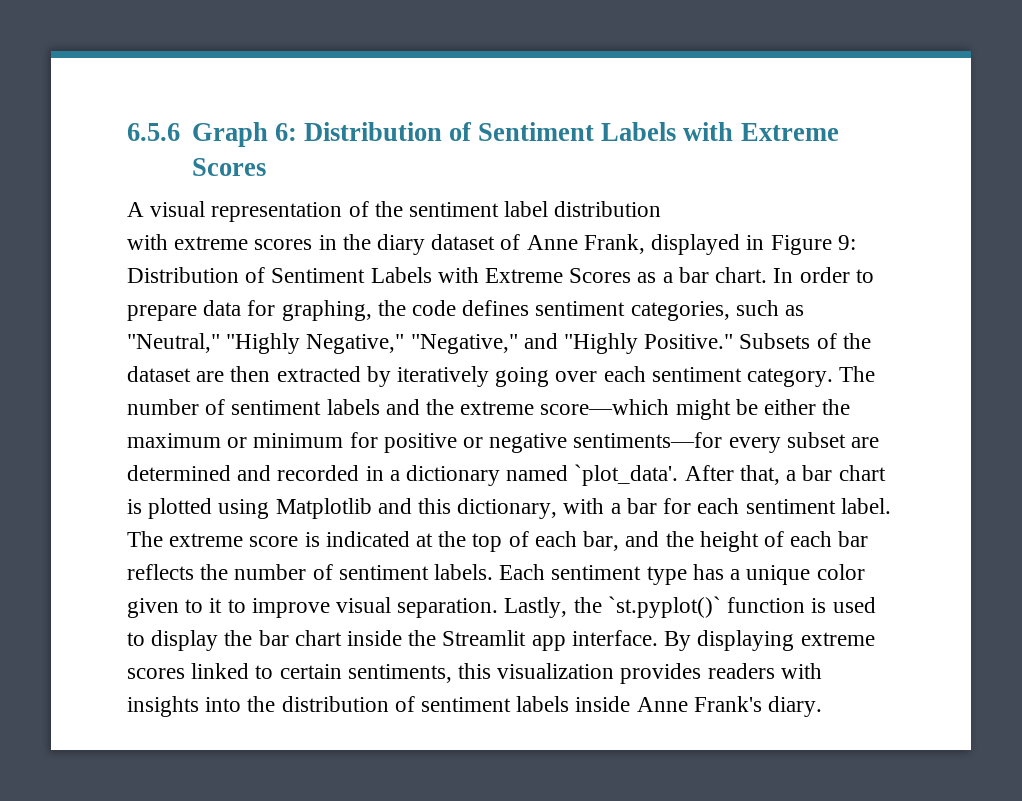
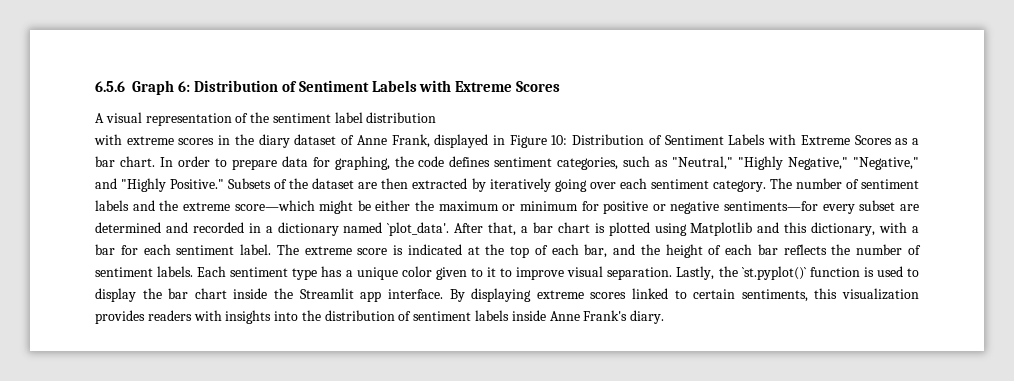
- with extreme scores in the diary dataset of Anne Frank, displayed in Figure 9: Distribution of Sentiment Labels with Extreme Scores as a bar chart.
+ with extreme scores in the diary dataset of Anne Frank, displayed in Figure 10: Distribution of Sentiment Labels with Extreme Scores as a bar chart.

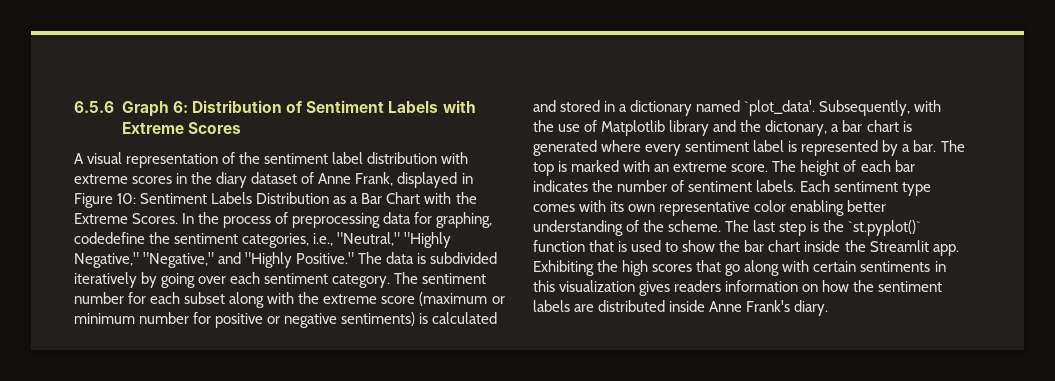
- A visual representation of the sentiment label distribution
- with extreme scores in the diary dataset of Anne Frank, displayed in Figure 10: Distribution of Sentiment Labels with Extreme Scores as a bar chart. In order to prepare data for graphing, the code defines sentiment categories, such as "Neutral," "Highly Negative," "Negative," and "Highly Positive."
+ A visual representation of the sentiment label distribution with extreme scores in the diary dataset of Anne Frank, displayed in Figure 10: Sentiment Labels Distribution as a Bar Chart with the Extreme Scores. In the process of preprocessing data for graphing, codedefine the sentiment categories, i.e., "Neutral," "Highly Negative," "Negative," and "Highly Positive."
- Subsets of the dataset are then extracted by iteratively going over each sentiment category.
+ The data is subdivided iteratively by going over each sentiment category.
- The number of sentiment labels and the extreme score—which might be either the maximum or minimum for positive or negative sentiments—for every subset are determined and recorded in a dictionary named `plot_data'.
+ The sentiment number for each subset along with the extreme score (maximum or minimum number for positive or negative sentiments) is calculated and stored in a dictionary named `plot_data'.
- After that, a bar chart is plotted using Matplotlib and this dictionary, with a bar for each sentiment label. The extreme score is indicated at the top of each bar, and the height of each bar reflects the number of sentiment labels.
+ Subsequently, with the use of Matplotlib library and the dictonary, a bar chart is generated where every sentiment label is represented by a bar. The top is marked with an extreme score. The height of each bar indicates the number of sentiment labels.
- Each sentiment type has a unique color given to it to improve visual separation. Lastly, the `st.pyplot()` function is used to display the bar chart inside the Streamlit app interface. By displaying extreme scores linked to certain sentiments, this visualization provides readers with insights into the distribution of sentiment labels inside Anne Frank's diary.
+ Each sentiment type comes with its own representative color enabling better understanding of the scheme. The last step is the `st.pyplot()` function that is used to show the bar chart inside the Streamlit app. Exhibiting the high scores that go along with certain sentiments in this visualization gives readers information on how the sentiment labels are distributed inside Anne Frank's diary.

